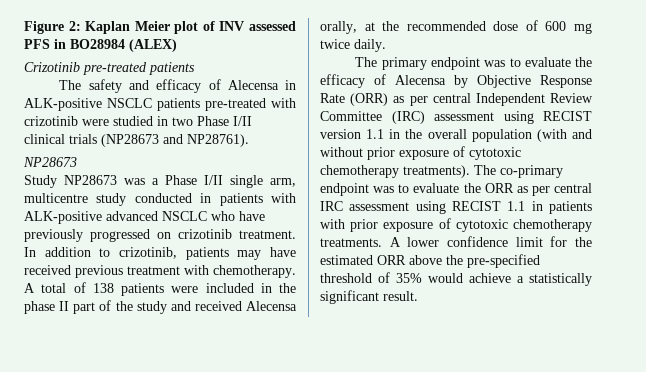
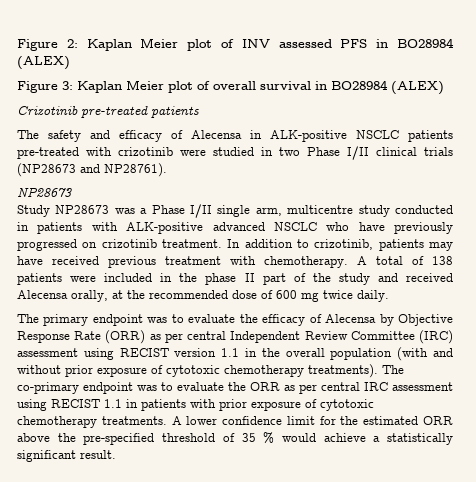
+ Figure 3: Kaplan Meier plot of overall survival in BO28984 (ALEX)
- A lower confidence limit for the estimated ORR above the pre-specified threshold of 35% would achieve a statistically significant result.
+ A lower confidence limit for the estimated ORR above the pre-specified threshold of 35 % would achieve a statistically significant result.

